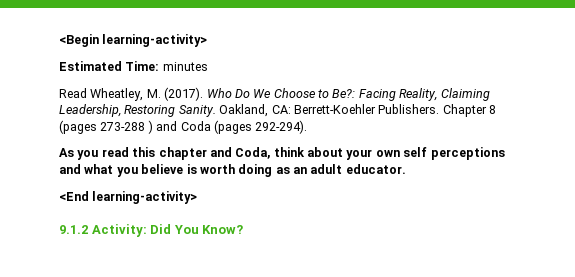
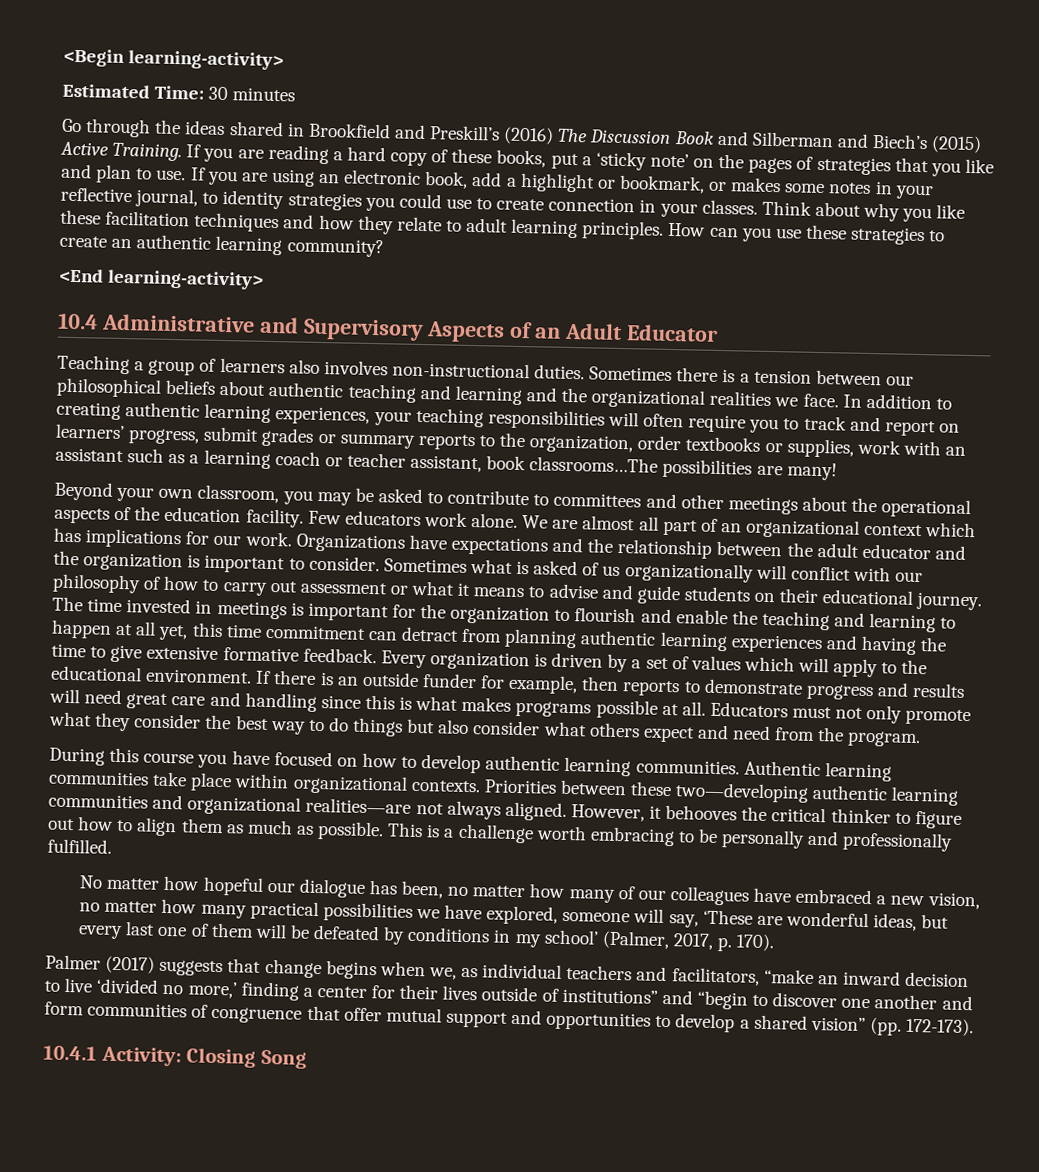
- Estimated Time: minutes
+ Estimated Time: 30 minutes
- Read Wheatley, M. (2017). Who Do We Choose to Be?: Facing Reality, Claiming Leadership, Restoring Sanity. Oakland, CA: Berrett-Koehler Publishers. Chapter 8 (pages 273-288 ) and Coda (pages 292-294).
- As you read this chapter and Coda, think about your own self perceptions and what you believe is worth doing as an adult educator.
+ Go through the ideas shared in Brookfield and Preskill’s (2016) The Discussion Book and Silberman and Biech’s (2015) Active Training. If you are reading a hard copy of these books, put a ‘sticky note’ on the pages of strategies that you like and plan to use. If you are using an electronic book, add a highlight or bookmark, or makes some notes in your reflective journal, to identity strategies you could use to create connection in your classes. Think about why you like these facilitation techniques and how they relate to adult learning principles. How can you use these strategies to create an authentic learning community?
  <End learning-activity>
- 9.1.2 Activity: Did You Know?
+ 10.4 Administrative and Supervisory Aspects of an Adult Educator
+ Teaching a group of learners also involves non-instructional duties. Sometimes there is a tension between our philosophical beliefs about authentic teaching and learning and the organizational realities we face. In addition to creating authentic learning experiences, your teaching responsibilities will often require you to track and report on learners’ progress, submit grades or summary reports to the organization, order textbooks or supplies, work with an assistant such as a learning coach or teacher assistant, book classrooms…The possibilities are many!
+ Beyond your own classroom, you may be asked to contribute to committees and other meetings about the operational aspects of the education facility. Few educators work alone. We are almost all part of an organizational context which has implications for our work. Organizations have expectations and the relationship between the adult educator and the organization is important to consider. Sometimes what is asked of us organizationally will conflict with our philosophy of how to carry out assessment or what it means to advise and guide students on their educational journey. The time invested in meetings is important for the organization to flourish and enable the teaching and learning to happen at all yet, this time commitment can detract from planning authentic learning experiences and having the time to give extensive formative feedback. Every organization is driven by a set of values which will apply to the educational environment. If there is an outside funder for example, then reports to demonstrate progress and results will need great care and handling since this is what makes programs possible at all. Educators must not only promote what they consider the best way to do things but also consider what others expect and need from the program.
+ During this course you have focused on how to develop authentic learning communities. Authentic learning communities take place within organizational contexts. Priorities between these two—developing authentic learning communities and organizational realities—are not always aligned. However, it behooves the critical thinker to figure out how to align them as much as possible. This is a challenge worth embracing to be personally and professionally fulfilled.
+ No matter how hopeful our dialogue has been, no matter how many of our colleagues have embraced a new vision, no matter how many practical possibilities we have explored, someone will say, ‘These are wonderful ideas, but every last one of them will be defeated by conditions in my school’ (Palmer, 2017, p. 170).
+ Palmer (2017) suggests that change begins when we, as individual teachers and facilitators, “make an inward decision to live ‘divided no more,’ finding a center for their lives outside of institutions” and “begin to discover one another and form communities of congruence that offer mutual support and opportunities to develop a shared vision” (pp. 172-173).
+ 10.4.1 Activity: Closing Song

